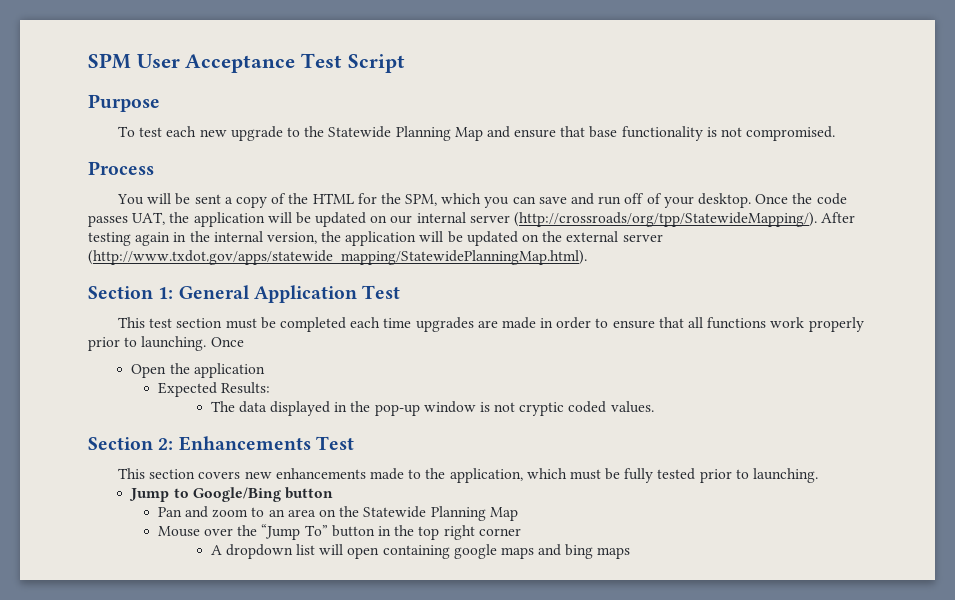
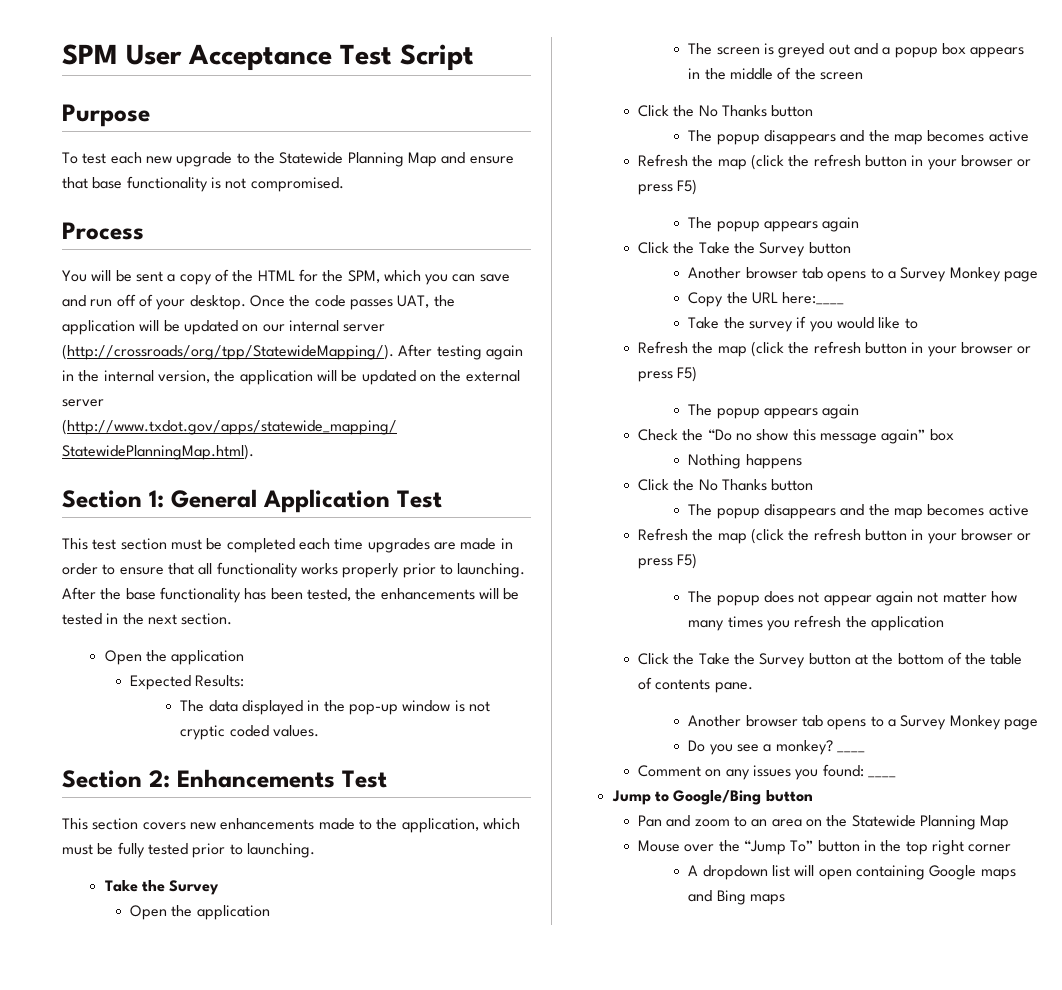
- This test section must be completed each time upgrades are made in order to ensure that all functions work properly prior to launching. Once
+ This test section must be completed each time upgrades are made in order to ensure that all functionality works properly prior to launching. After the base functionality has been tested, the enhancements will be tested in the next section.
  This section covers new enhancements made to the application, which must be fully tested prior to launching.
+ Take the Survey
+ Open the application
+ The screen is greyed out and a popup box appears in the middle of the screen
+ Click the No Thanks button
+ The popup disappears and the map becomes active
+ Refresh the map (click the refresh button in your browser or press F5)
+ The popup appears again
+ Click the Take the Survey button
+ Another browser tab opens to a Survey Monkey page
+ Copy the URL here:____
+ Take the survey if you would like to
+ Refresh the map (click the refresh button in your browser or press F5)
+ The popup appears again
+ Check the “Do no show this message again” box
+ Nothing happens
+ Click the No Thanks button
+ The popup disappears and the map becomes active
+ Refresh the map (click the refresh button in your browser or press F5)
+ The popup does not appear again not matter how many times you refresh the application
+ Click the Take the Survey button at the bottom of the table of contents pane.
+ Another browser tab opens to a Survey Monkey page
+ Do you see a monkey? ____
+ Comment on any issues you found: ____
- A dropdown list will open containing google maps and bing maps
+ A dropdown list will open containing Google maps and Bing maps

